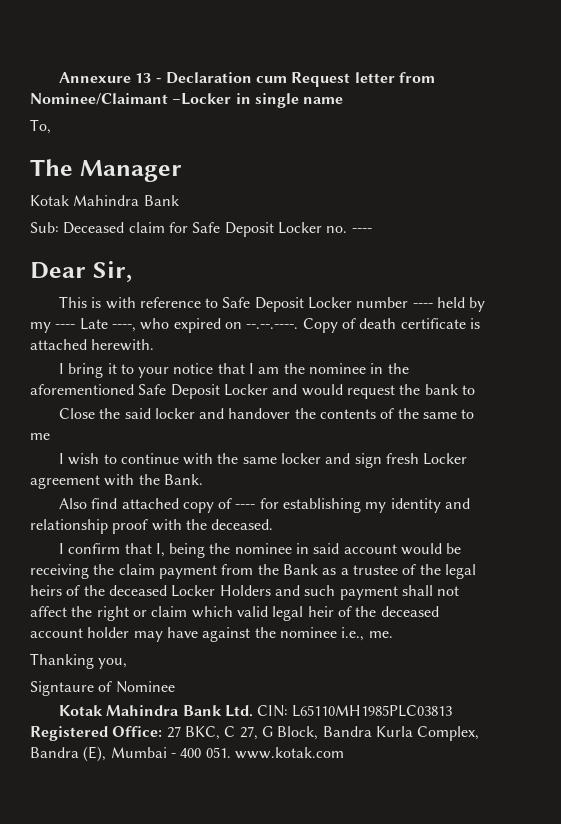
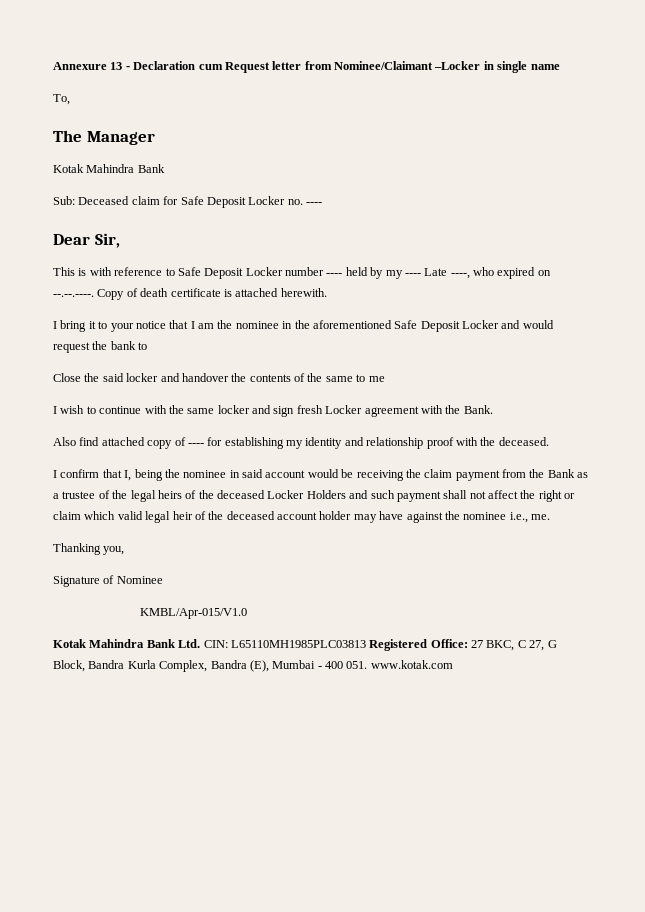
- Signtaure of Nominee
+ Signature of Nominee
+ KMBL/Apr-015/V1.0

